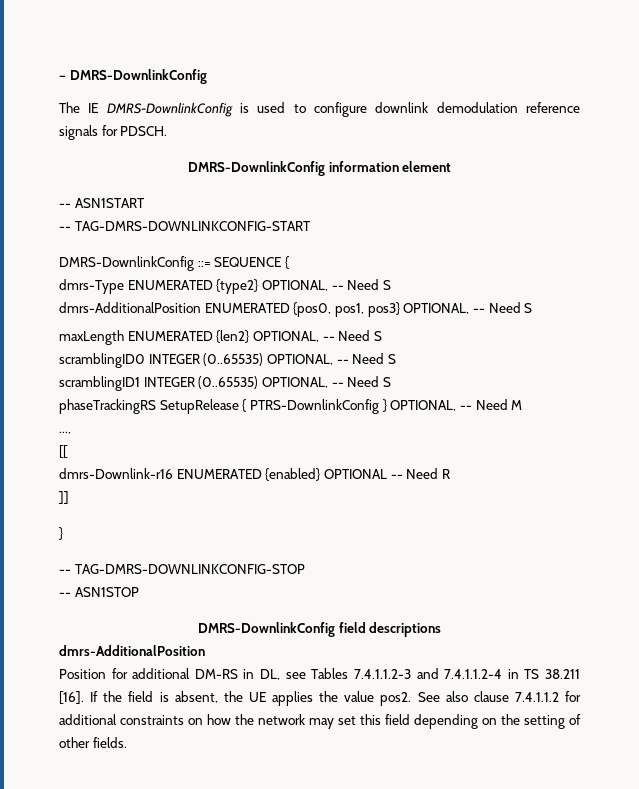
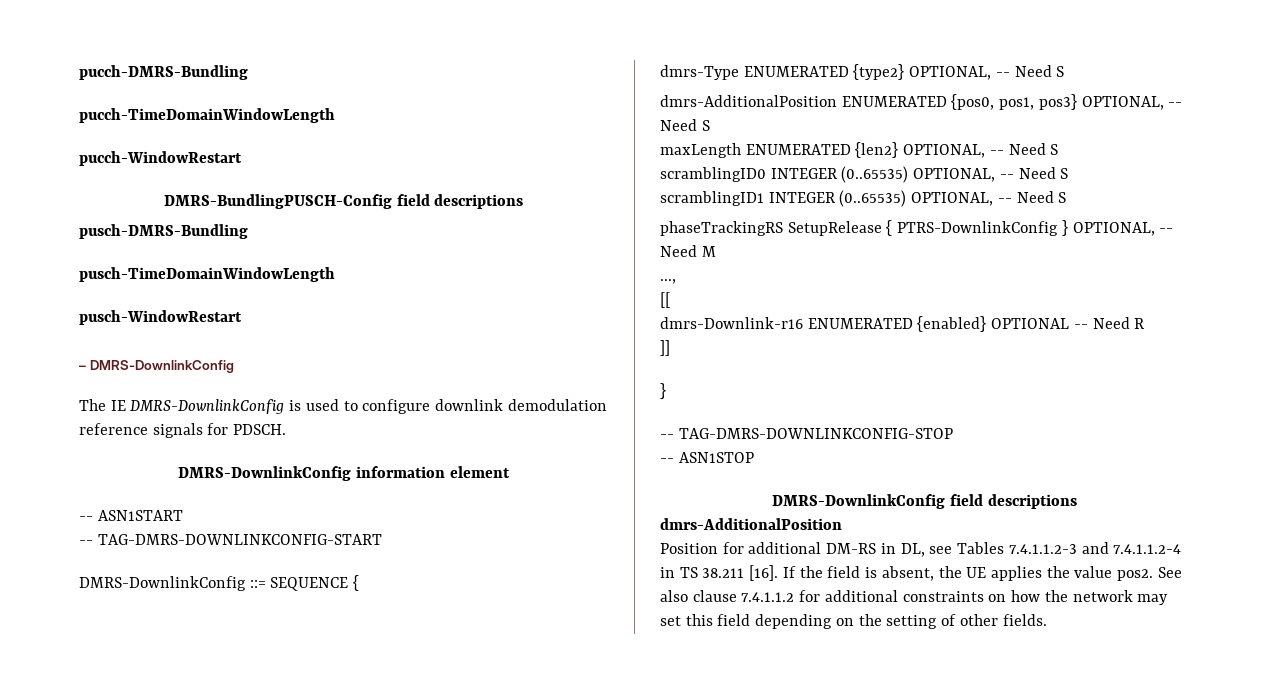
+ pucch-DMRS-Bundling
+ pucch-TimeDomainWindowLength
+ pucch-WindowRestart
+ DMRS-BundlingPUSCH-Config field descriptions
+ pusch-DMRS-Bundling
+ pusch-TimeDomainWindowLength
+ pusch-WindowRestart

